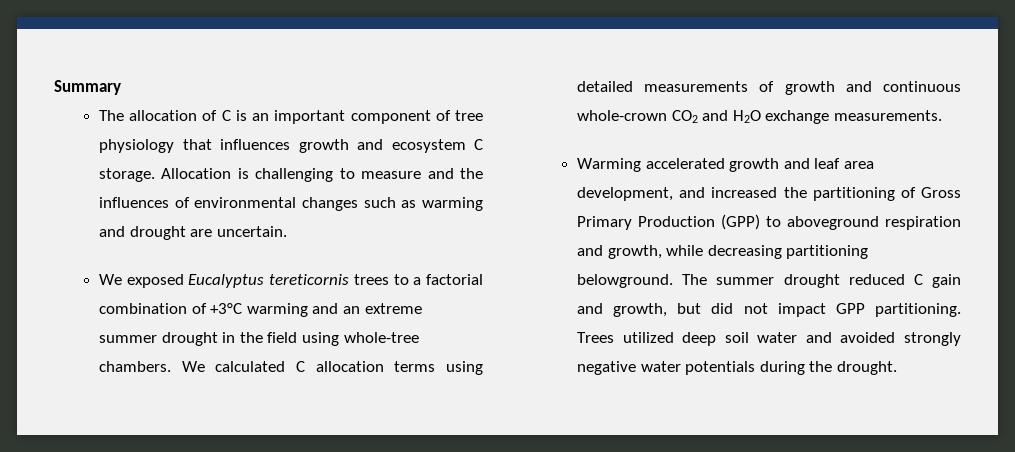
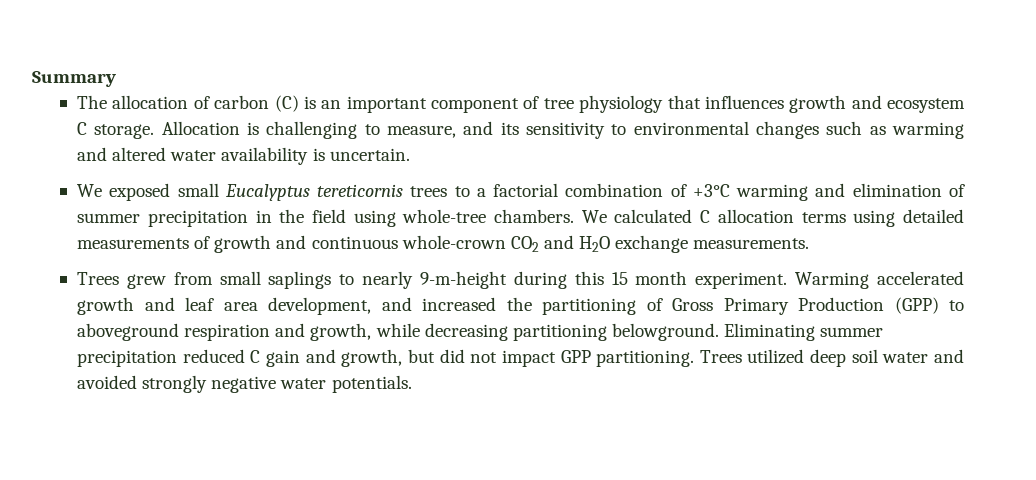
- The allocation of C is an important component of tree physiology that influences growth and ecosystem C storage.
+ The allocation of carbon (C) is an important component of tree physiology that influences growth and ecosystem C storage.
- Allocation is challenging to measure and the influences of environmental changes such as warming and drought are uncertain.
+ Allocation is challenging to measure, and its sensitivity to environmental changes such as warming and altered water availability is uncertain.
- We exposed Eucalyptus tereticornis trees to a factorial combination of +3°C warming and an extreme summer drought in the field using whole-tree chambers.
+ We exposed small Eucalyptus tereticornis trees to a factorial combination of +3°C warming and elimination of summer precipitation in the field using whole-tree chambers.
+ Trees grew from small saplings to nearly 9-m-height during this 15 month experiment.
- The summer drought reduced C gain and growth, but did not impact GPP partitioning.
+ Eliminating summer precipitation reduced C gain and growth, but did not impact GPP partitioning.
- Trees utilized deep soil water and avoided strongly negative water potentials during the drought.
+ Trees utilized deep soil water and avoided strongly negative water potentials.

